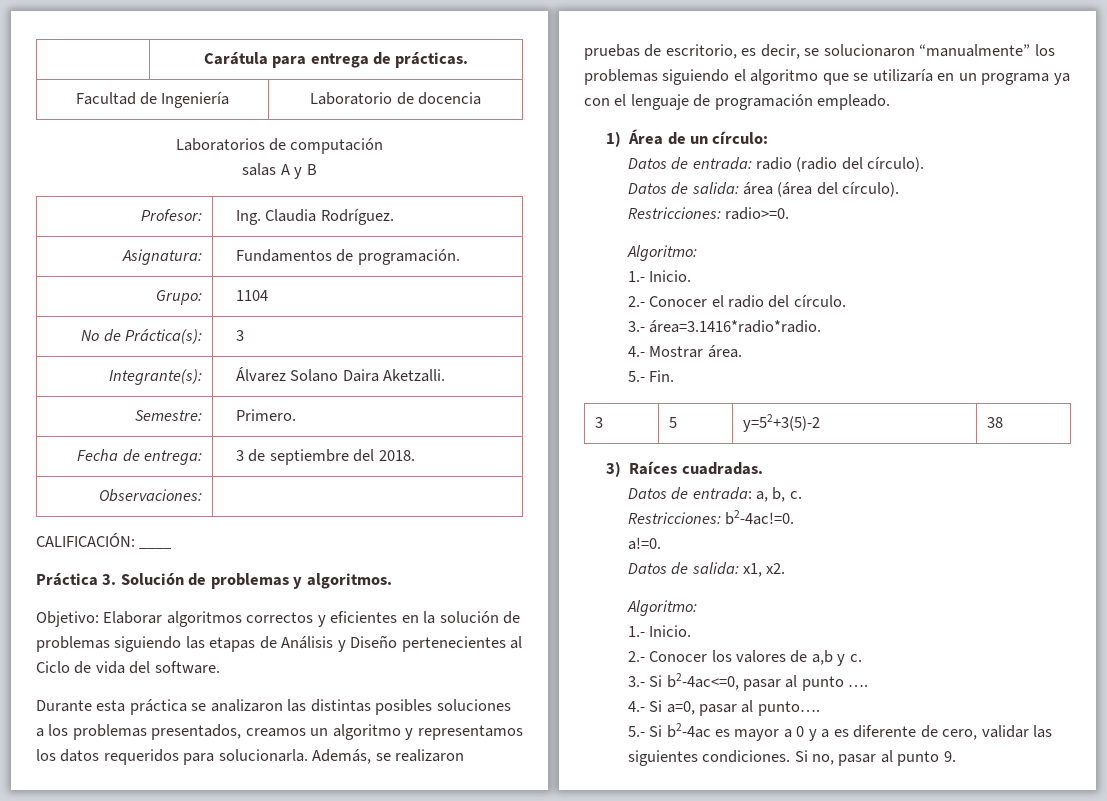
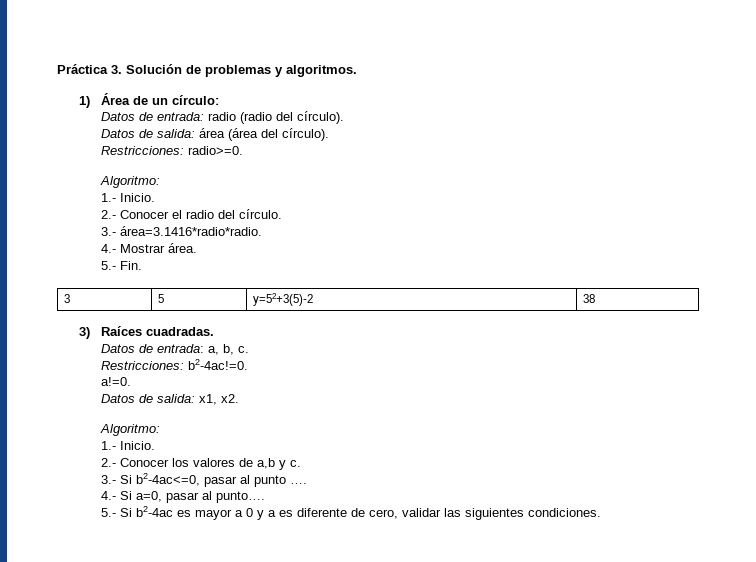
- | Carátula para entrega de prácticas.
- Facultad de Ingeniería | Laboratorio de docencia
- Laboratorios de computación
- salas A y B
- Profesor: | Ing. Claudia Rodríguez.
- Asignatura: | Fundamentos de programación.
- Grupo: | 1104
- No de Práctica(s): | 3
- Integrante(s): | Álvarez Solano Daira Aketzalli.
- Semestre: | Primero.
- Fecha de entrega: | 3 de septiembre del 2018.
- Observaciones: |
- CALIFICACIÓN: ____
- Objetivo: Elaborar algoritmos correctos y eficientes en la solución de problemas siguiendo las etapas de Análisis y Diseño pertenecientes al Ciclo de vida del software.
- Durante esta práctica se analizaron las distintas posibles soluciones a los problemas presentados, creamos un algoritmo y representamos los datos requeridos para solucionarla. Además, se realizaron pruebas de escritorio, es decir, se solucionaron “manualmente” los problemas siguiendo el algoritmo que se utilizaría en un programa ya con el lenguaje de programación empleado.
- Si no, pasar al punto 9.

